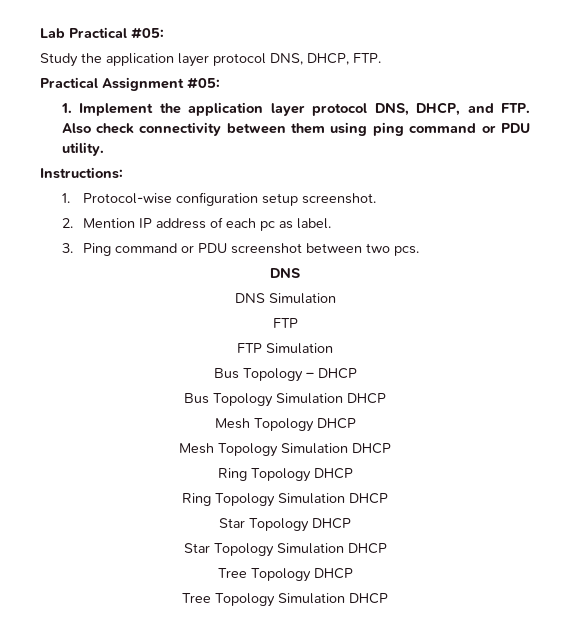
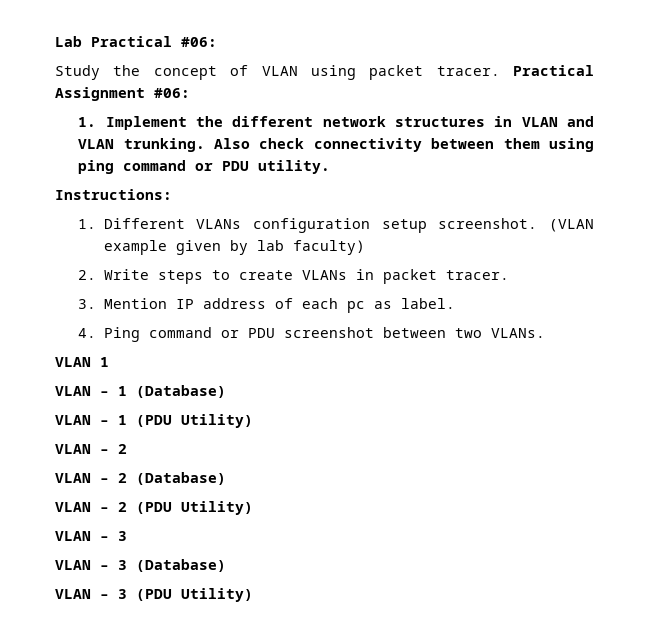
- Lab Practical #05:
+ Lab Practical #06:
- Study the application layer protocol DNS, DHCP, FTP.
- Practical Assignment #05:
+ Study the concept of VLAN using packet tracer. Practical Assignment #06:
- 1. Implement the application layer protocol DNS, DHCP, and FTP. Also check connectivity between them using ping command or PDU utility.
+ 1. Implement the different network structures in VLAN and VLAN trunking. Also check connectivity between them using ping command or PDU utility.
- 1. Protocol-wise configuration setup screenshot.
- 2. Mention IP address of each pc as label.
+ 1. Different VLANs configuration setup screenshot. (VLAN example given by lab faculty)
+ 2. Write steps to create VLANs in packet tracer.
+ 3. Mention IP address of each pc as label.
- 3. Ping command or PDU screenshot between two pcs.
- DNS
- DNS Simulation
- FTP
- FTP Simulation
- Bus Topology – DHCP
- Bus Topology Simulation DHCP
- Mesh Topology DHCP
- Mesh Topology Simulation DHCP
- Ring Topology DHCP
- Ring Topology Simulation DHCP
- Star Topology DHCP
- Star Topology Simulation DHCP
- Tree Topology DHCP
- Tree Topology Simulation DHCP
+ 4. Ping command or PDU screenshot between two VLANs.
+ VLAN 1
+ VLAN – 1 (Database)
+ VLAN – 1 (PDU Utility)
+ VLAN – 2
+ VLAN – 2 (Database)
+ VLAN – 2 (PDU Utility)
+ VLAN – 3
+ VLAN – 3 (Database)
+ VLAN – 3 (PDU Utility)

